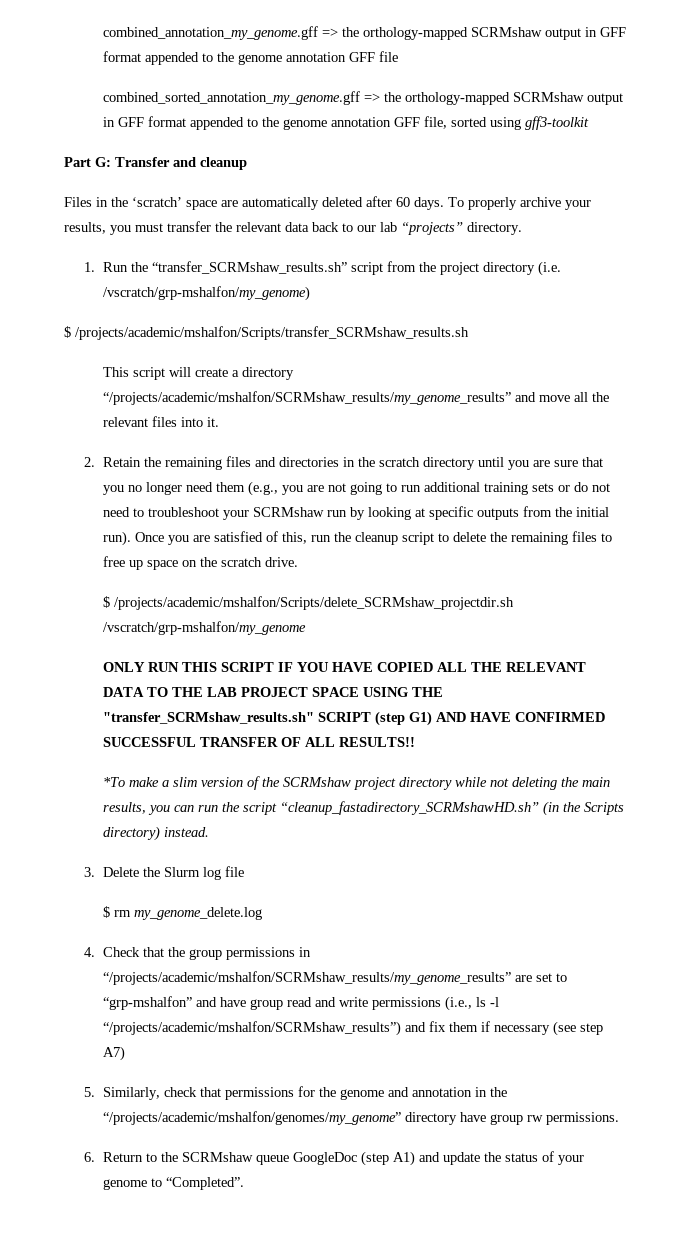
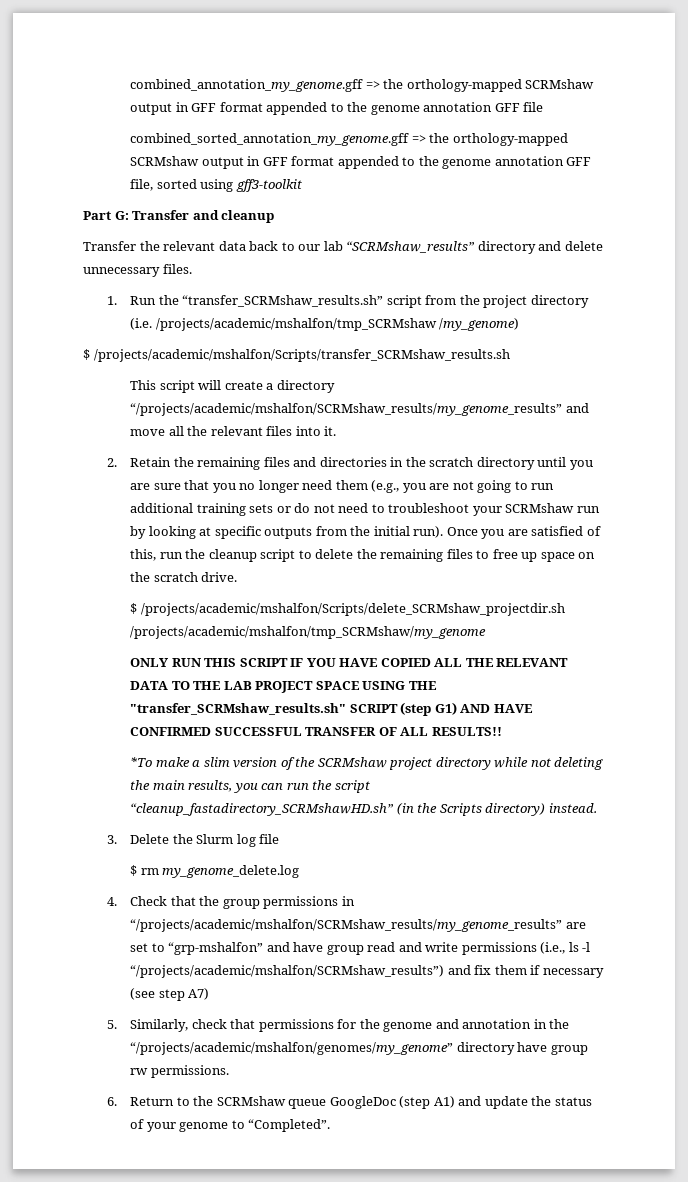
- Files in the ‘scratch’ space are automatically deleted after 60 days. To properly archive your results, you must transfer the relevant data back to our lab “projects” directory.
+ Transfer the relevant data back to our lab “SCRMshaw_results” directory and delete unnecessary files.
- 1. Run the “transfer_SCRMshaw_results.sh” script from the project directory (i.e. /vscratch/grp-mshalfon/my_genome)
+ 1. Run the “transfer_SCRMshaw_results.sh” script from the project directory (i.e. /projects/academic/mshalfon/tmp_SCRMshaw /my_genome)
- $ /projects/academic/mshalfon/Scripts/delete_SCRMshaw_projectdir.sh /vscratch/grp-mshalfon/my_genome
+ $ /projects/academic/mshalfon/Scripts/delete_SCRMshaw_projectdir.sh /projects/academic/mshalfon/tmp_SCRMshaw/my_genome

